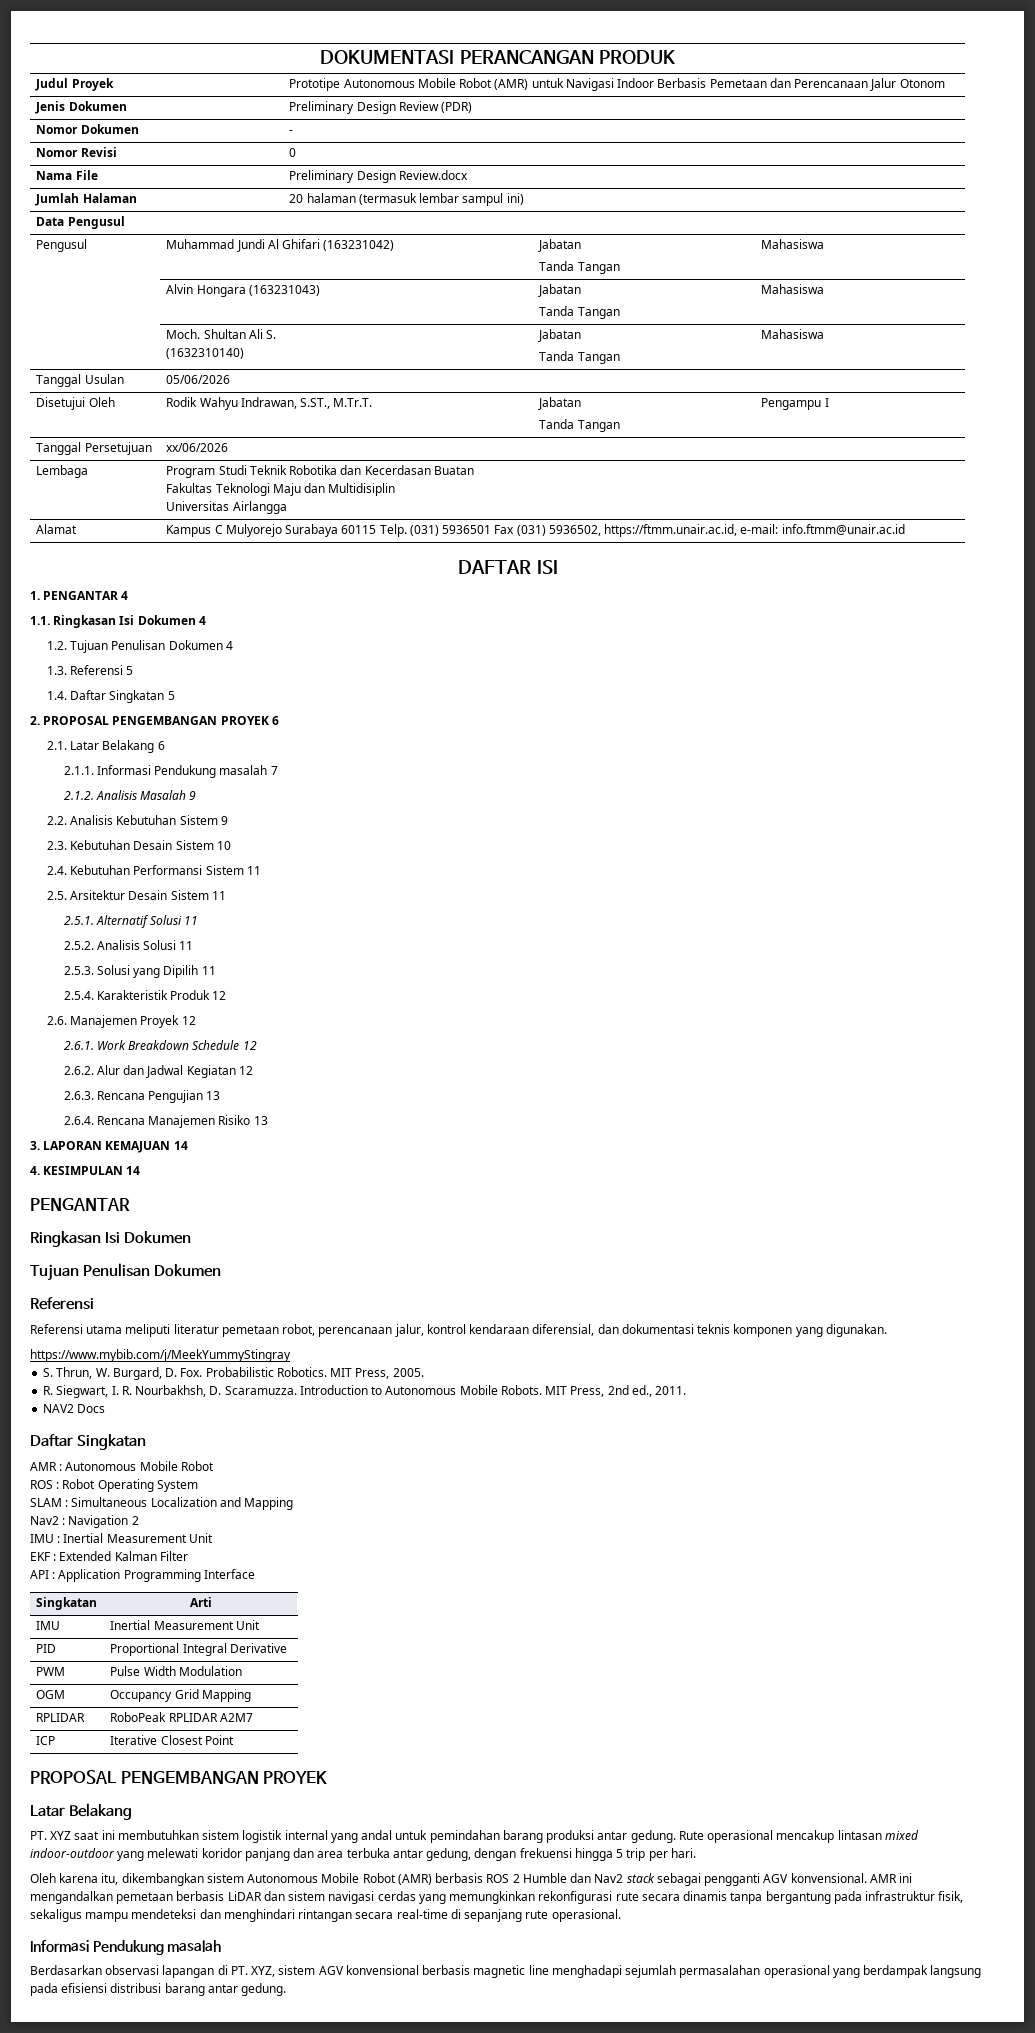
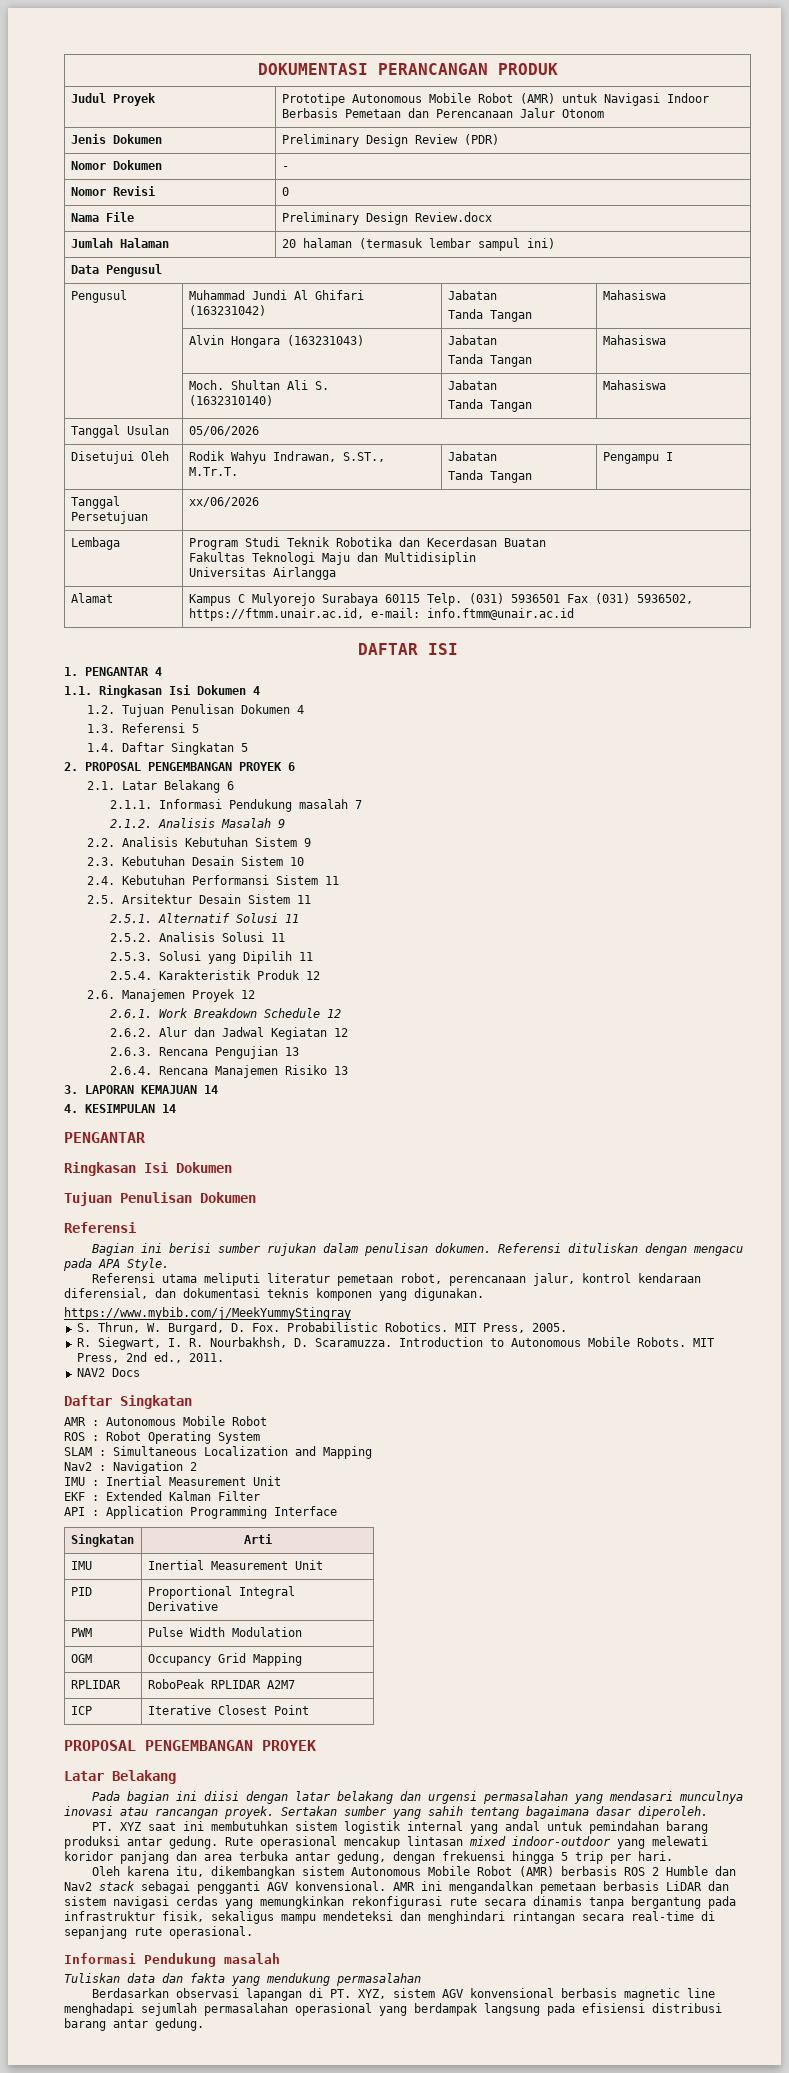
+ Bagian ini berisi sumber rujukan dalam penulisan dokumen. Referensi dituliskan dengan mengacu pada APA Style.
+ Pada bagian ini diisi dengan latar belakang dan urgensi permasalahan yang mendasari munculnya inovasi atau rancangan proyek. Sertakan sumber yang sahih tentang bagaimana dasar diperoleh.
+ Tuliskan data dan fakta yang mendukung permasalahan

